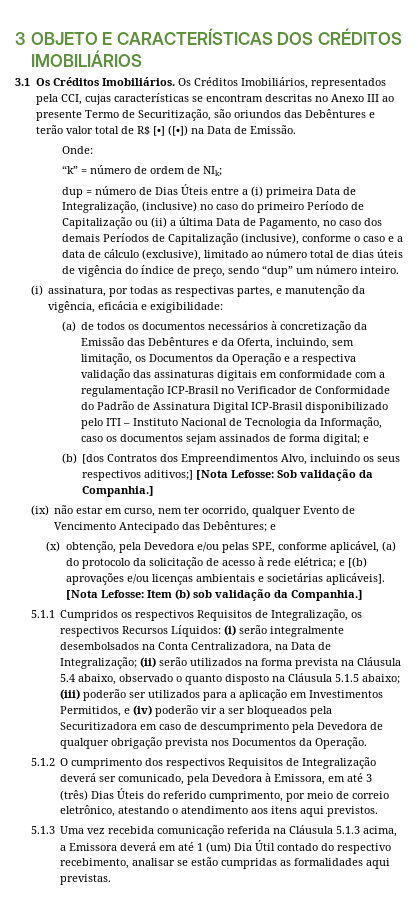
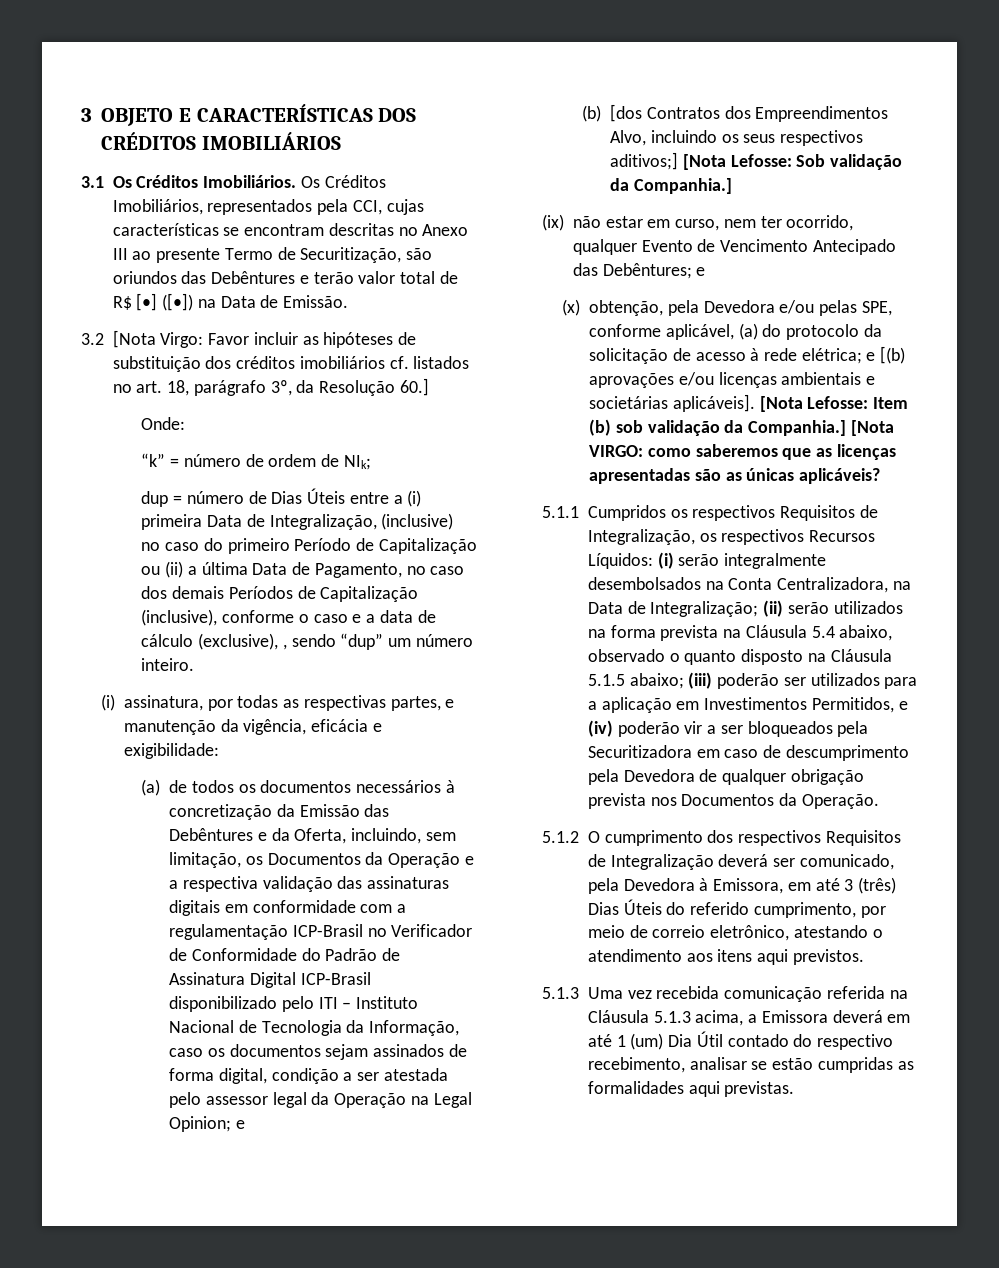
+ 3.2 [Nota Virgo: Favor incluir as hipóteses de substituição dos créditos imobiliários cf. listados no art. 18, parágrafo 3º, da Resolução 60.]
- dup = número de Dias Úteis entre a (i) primeira Data de Integralização, (inclusive) no caso do primeiro Período de Capitalização ou (ii) a última Data de Pagamento, no caso dos demais Períodos de Capitalização (inclusive), conforme o caso e a data de cálculo (exclusive), limitado ao número total de dias úteis de vigência do índice de preço, sendo “dup” um número inteiro.
+ dup = número de Dias Úteis entre a (i) primeira Data de Integralização, (inclusive) no caso do primeiro Período de Capitalização ou (ii) a última Data de Pagamento, no caso dos demais Períodos de Capitalização (inclusive), conforme o caso e a data de cálculo (exclusive), , sendo “dup” um número inteiro.
- (a) de todos os documentos necessários à concretização da Emissão das Debêntures e da Oferta, incluindo, sem limitação, os Documentos da Operação e a respectiva validação das assinaturas digitais em conformidade com a regulamentação ICP-Brasil no Verificador de Conformidade do Padrão de Assinatura Digital ICP-Brasil disponibilizado pelo ITI – Instituto Nacional de Tecnologia da Informação, caso os documentos sejam assinados de forma digital;
+ (a) de todos os documentos necessários à concretização da Emissão das Debêntures e da Oferta, incluindo, sem limitação, os Documentos da Operação e a respectiva validação das assinaturas digitais em conformidade com a regulamentação ICP-Brasil no Verificador de Conformidade do Padrão de Assinatura Digital ICP-Brasil disponibilizado pelo ITI – Instituto Nacional de Tecnologia da Informação, caso os documentos sejam assinados de forma digital, condição a ser atestada pelo assessor legal da Operação na Legal Opinion;
+ [Nota VIRGO: como saberemos que as licenças apresentadas são as únicas aplicáveis?

